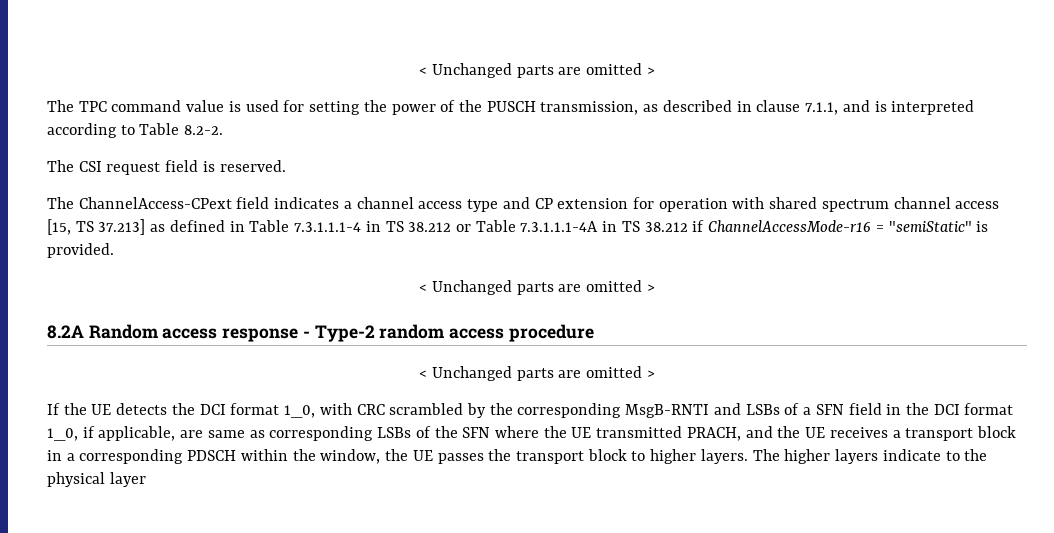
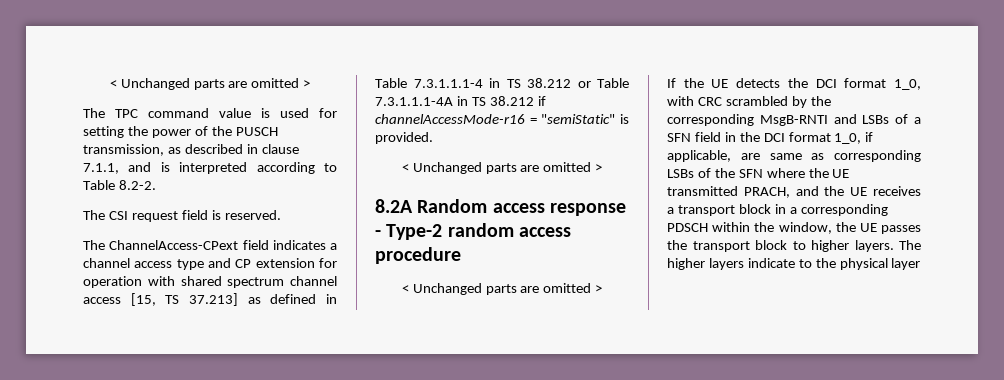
- The ChannelAccess-CPext field indicates a channel access type and CP extension for operation with shared spectrum channel access [15, TS 37.213] as defined in Table 7.3.1.1.1-4 in TS 38.212 or Table 7.3.1.1.1-4A in TS 38.212 if ChannelAccessMode-r16 = "semiStatic" is provided.
+ The ChannelAccess-CPext field indicates a channel access type and CP extension for operation with shared spectrum channel access [15, TS 37.213] as defined in Table 7.3.1.1.1-4 in TS 38.212 or Table 7.3.1.1.1-4A in TS 38.212 if channelAccessMode-r16 = "semiStatic" is provided.

